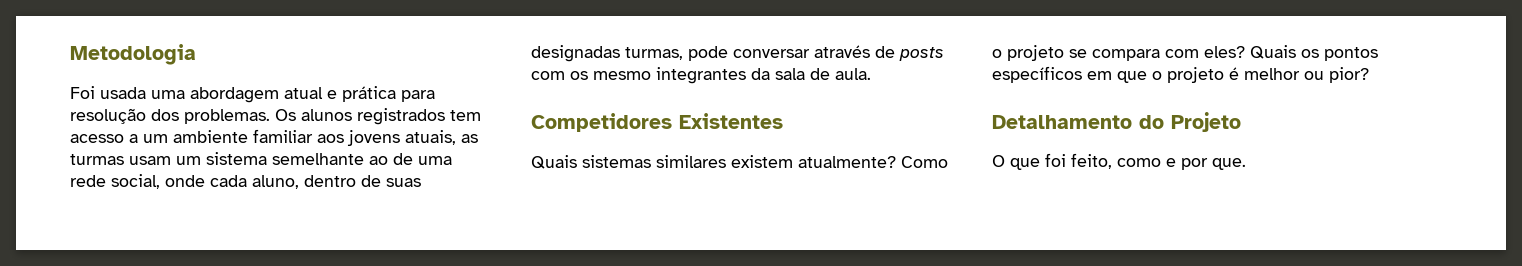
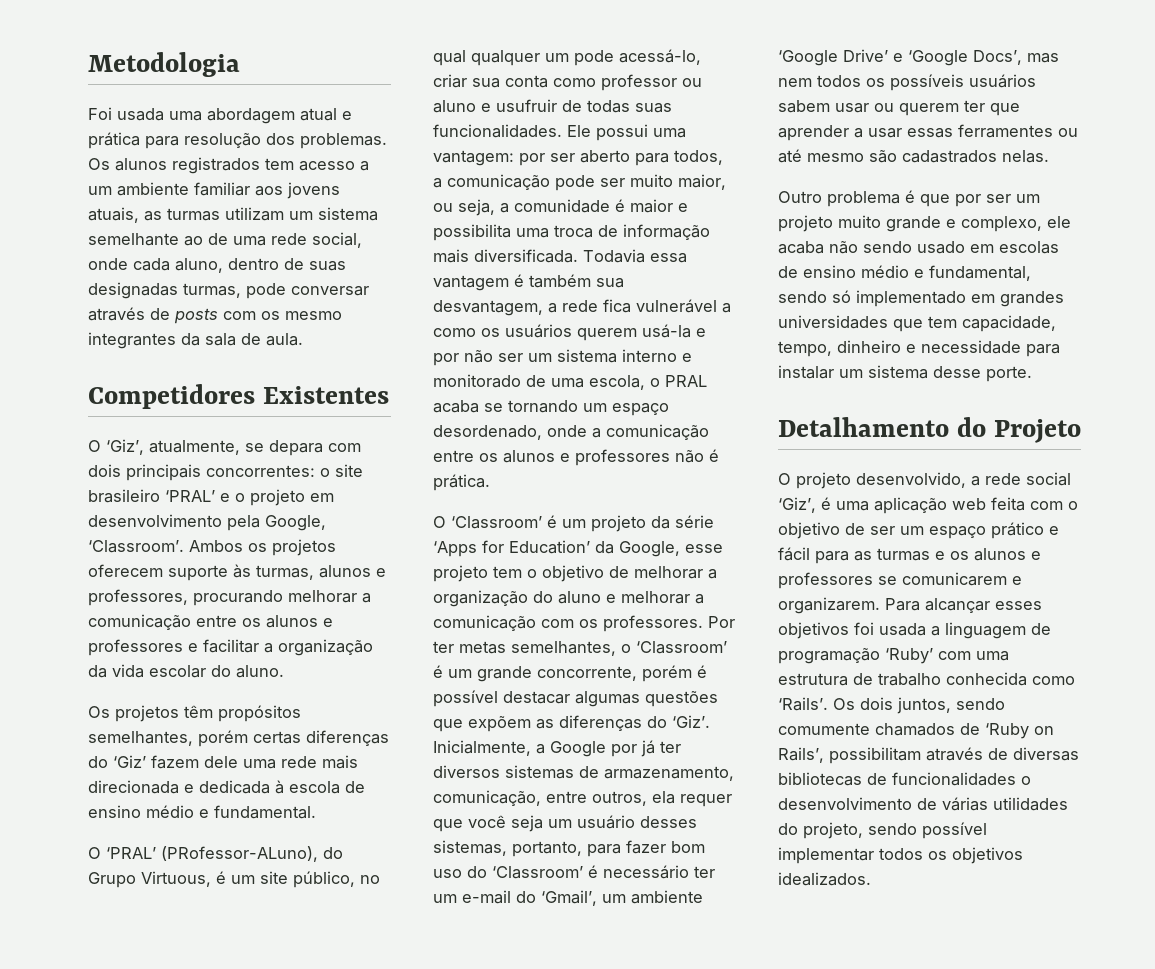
- Os alunos registrados tem acesso a um ambiente familiar aos jovens atuais, as turmas usam um sistema semelhante ao de uma rede social, onde cada aluno, dentro de suas designadas turmas, pode conversar através de posts com os mesmo integrantes da sala de aula.
+ Os alunos registrados tem acesso a um ambiente familiar aos jovens atuais, as turmas utilizam um sistema semelhante ao de uma rede social, onde cada aluno, dentro de suas designadas turmas, pode conversar através de posts com os mesmo integrantes da sala de aula.
- Quais sistemas similares existem atualmente? Como o projeto se compara com eles? Quais os pontos específicos em que o projeto é melhor ou pior?
+ O ‘Giz’, atualmente, se depara com dois principais concorrentes: o site brasileiro ‘PRAL’ e o projeto em desenvolvimento pela Google, ‘Classroom’. Ambos os projetos oferecem suporte às turmas, alunos e professores, procurando melhorar a comunicação entre os alunos e professores e facilitar a organização da vida escolar do aluno.
+ Os projetos têm propósitos semelhantes, porém certas diferenças do ‘Giz’ fazem dele uma rede mais direcionada e dedicada à escola de ensino médio e fundamental.
+ O ‘PRAL’ (PRofessor-ALuno), do Grupo Virtuous, é um site público, no qual qualquer um pode acessá-lo, criar sua conta como professor ou aluno e usufruir de todas suas funcionalidades. Ele possui uma vantagem: por ser aberto para todos, a comunicação pode ser muito maior, ou seja, a comunidade é maior e possibilita uma troca de informação mais diversificada. Todavia essa vantagem é também sua desvantagem, a rede fica vulnerável a como os usuários querem usá-la e por não ser um sistema interno e monitorado de uma escola, o PRAL acaba se tornando um espaço desordenado, onde a comunicação entre os alunos e professores não é prática.
+ O ‘Classroom’ é um projeto da série ‘Apps for Education’ da Google, esse projeto tem o objetivo de melhorar a organização do aluno e melhorar a comunicação com os professores. Por ter metas semelhantes, o ‘Classroom’ é um grande concorrente, porém é possível destacar algumas questões que expõem as diferenças do ‘Giz’. Inicialmente, a Google por já ter diversos sistemas de armazenamento, comunicação, entre outros, ela requer que você seja um usuário desses sistemas, portanto, para fazer bom uso do ‘Classroom’ é necessário ter um e-mail do ‘Gmail’, um ambiente ‘Google Drive’ e ‘Google Docs’, mas nem todos os possíveis usuários sabem usar ou querem ter que aprender a usar essas ferramentes ou até mesmo são cadastrados nelas.
+ Outro problema é que por ser um projeto muito grande e complexo, ele acaba não sendo usado em escolas de ensino médio e fundamental, sendo só implementado em grandes universidades que tem capacidade, tempo, dinheiro e necessidade para instalar um sistema desse porte.
  Detalhamento do Projeto
- O que foi feito, como e por que.
+ O projeto desenvolvido, a rede social ‘Giz’, é uma aplicação web feita com o objetivo de ser um espaço prático e fácil para as turmas e os alunos e professores se comunicarem e organizarem. Para alcançar esses objetivos foi usada a linguagem de programação ‘Ruby’ com uma estrutura de trabalho conhecida como ‘Rails’. Os dois juntos, sendo comumente chamados de ‘Ruby on Rails’, possibilitam através de diversas bibliotecas de funcionalidades o desenvolvimento de várias utilidades do projeto, sendo possível implementar todos os objetivos idealizados.

